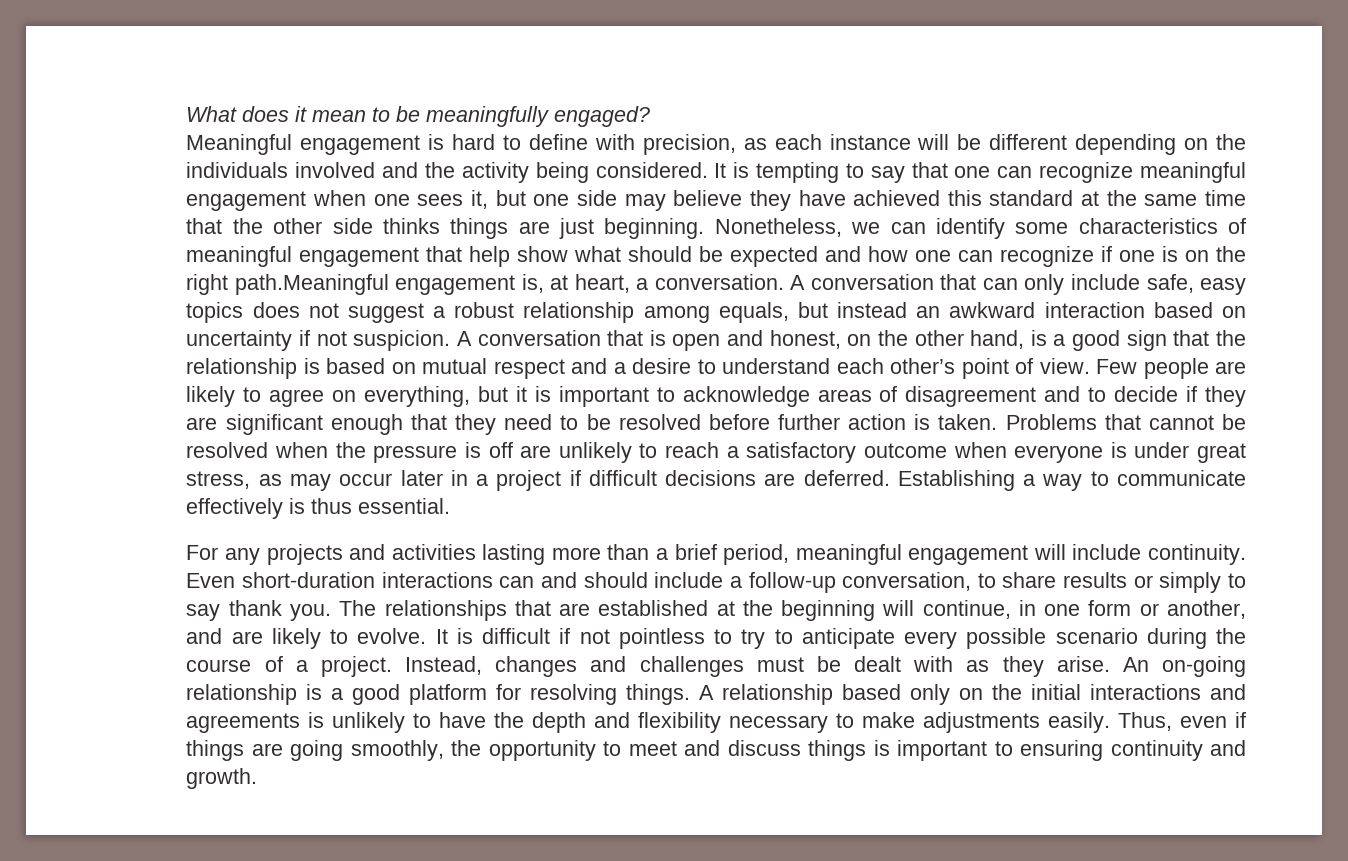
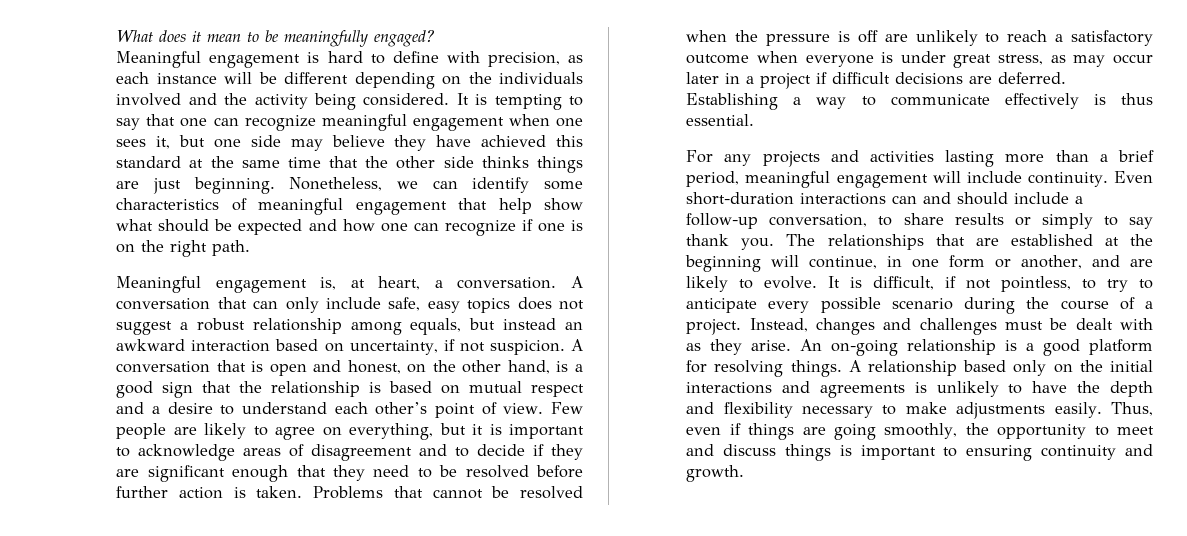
- Nonetheless, we can identify some characteristics of meaningful engagement that help show what should be expected and how one can recognize if one is on the right path.Meaningful engagement is, at heart, a conversation.
+ Nonetheless, we can identify some characteristics of meaningful engagement that help show what should be expected and how one can recognize if one is on the right path.
+ Meaningful engagement is, at heart, a conversation.
- A conversation that can only include safe, easy topics does not suggest a robust relationship among equals, but instead an awkward interaction based on uncertainty if not suspicion.
+ A conversation that can only include safe, easy topics does not suggest a robust relationship among equals, but instead an awkward interaction based on uncertainty, if not suspicion.
- It is difficult if not pointless to try to anticipate every possible scenario during the course of a project.
+ It is difficult, if not pointless, to try to anticipate every possible scenario during the course of a project.

